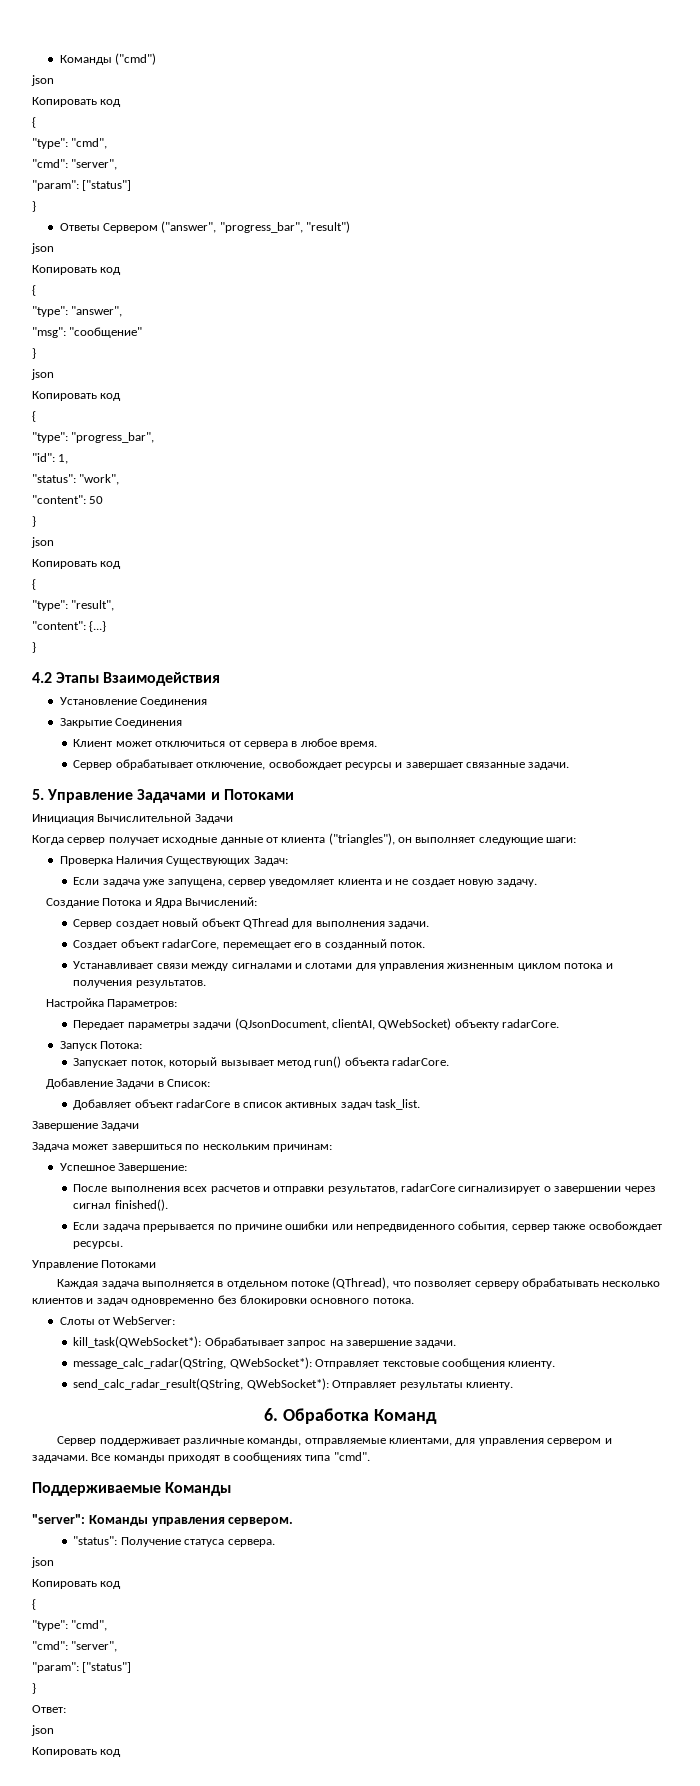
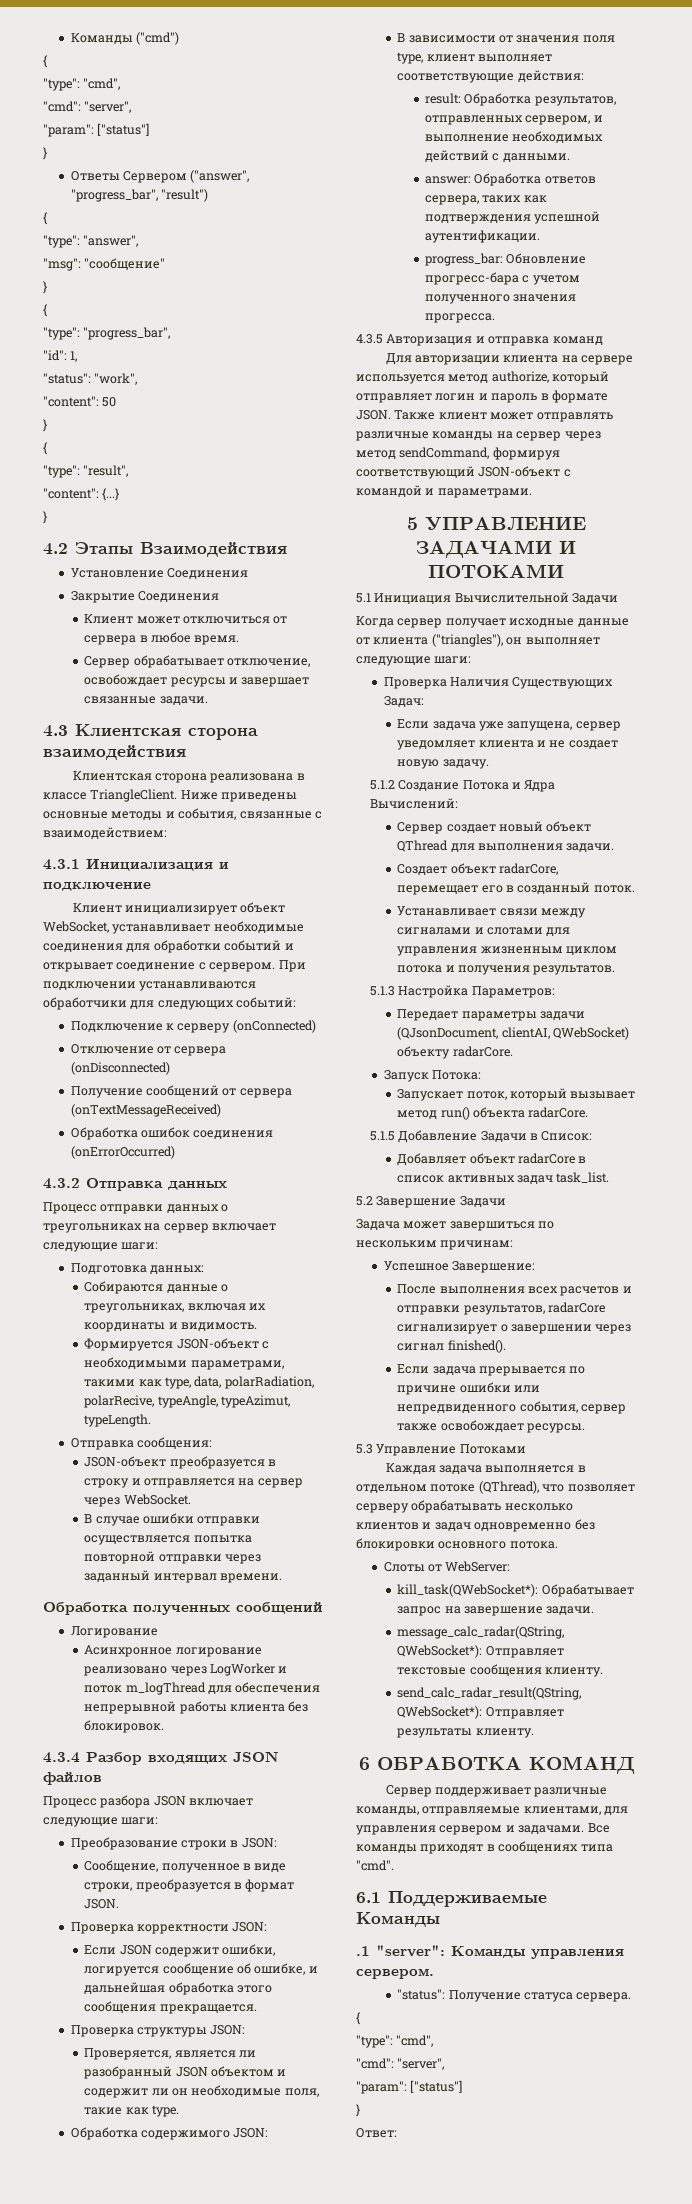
  Команды ("cmd")
- json
- Копировать код
  Ответы Сервером ("answer", "progress_bar", "result")
- json
- Копировать код
  "msg": "сообщение"
  }
- json
- Копировать код
  "content": 50
  }
- json
- Копировать код
- 5. Управление Задачами и Потоками
- Инициация Вычислительной Задачи
+ 4.3 Клиентская сторона взаимодействия
+ Клиентская сторона реализована в классе TriangleClient. Ниже приведены основные методы и события, связанные с взаимодействием:
+ 4.3.1 Инициализация и подключение
+ Клиент инициализирует объект WebSocket, устанавливает необходимые соединения для обработки событий и открывает соединение с сервером. При подключении устанавливаются обработчики для следующих событий:
+ Подключение к серверу (onConnected)
+ Отключение от сервера (onDisconnected)
+ Получение сообщений от сервера (onTextMessageReceived)
+ Обработка ошибок соединения (onErrorOccurred)
+ 4.3.2 Отправка данных
+ Процесс отправки данных о треугольниках на сервер включает следующие шаги:
+ Подготовка данных:
+ Собираются данные о треугольниках, включая их координаты и видимость.
+ Формируется JSON-объект с необходимыми параметрами, такими как type, data, polarRadiation, polarRecive, typeAngle, typeAzimut, typeLength.
+ Отправка сообщения:
+ JSON-объект преобразуется в строку и отправляется на сервер через WebSocket.
+ В случае ошибки отправки осуществляется попытка повторной отправки через заданный интервал времени.
+ Обработка полученных сообщений
+ Логирование
+ Асинхронное логирование реализовано через LogWorker и поток m_logThread для обеспечения непрерывной работы клиента без блокировок.
+ 4.3.4 Разбор входящих JSON файлов
+ Процесс разбора JSON включает следующие шаги:
+ Преобразование строки в JSON:
+ Сообщение, полученное в виде строки, преобразуется в формат JSON.
+ Проверка корректности JSON:
+ Если JSON содержит ошибки, логируется сообщение об ошибке, и дальнейшая обработка этого сообщения прекращается.
+ Проверка структуры JSON:
+ Проверяется, является ли разобранный JSON объектом и содержит ли он необходимые поля, такие как type.
+ Обработка содержимого JSON:
+ В зависимости от значения поля type, клиент выполняет соответствующие действия:
+ result: Обработка результатов, отправленных сервером, и выполнение необходимых действий с данными.
+ answer: Обработка ответов сервера, таких как подтверждения успешной аутентификации.
+ progress_bar: Обновление прогресс-бара с учетом полученного значения прогресса.
+ 4.3.5 Авторизация и отправка команд
+ Для авторизации клиента на сервере используется метод authorize, который отправляет логин и пароль в формате JSON. Также клиент может отправлять различные команды на сервер через метод sendCommand, формируя соответствующий JSON-объект с командой и параметрами.
+ 5 УПРАВЛЕНИЕ ЗАДАЧАМИ И ПОТОКАМИ
+ 5.1 Инициация Вычислительной Задачи
- Создание Потока и Ядра Вычислений:
+ 5.1.2 Создание Потока и Ядра Вычислений:
- Настройка Параметров:
+ 5.1.3 Настройка Параметров:
- Добавление Задачи в Список:
+ 5.1.5 Добавление Задачи в Список:
- Завершение Задачи
+ 5.2 Завершение Задачи
- Управление Потоками
+ 5.3 Управление Потоками
- 6. Обработка Команд
+ 6 ОБРАБОТКА КОМАНД
- Поддерживаемые Команды
+ 6.1 Поддерживаемые Команды
- "server": Команды управления сервером.
+ .1 "server": Команды управления сервером.
  "status": Получение статуса сервера.
- json
- Копировать код
  Ответ:
- json
- Копировать код

